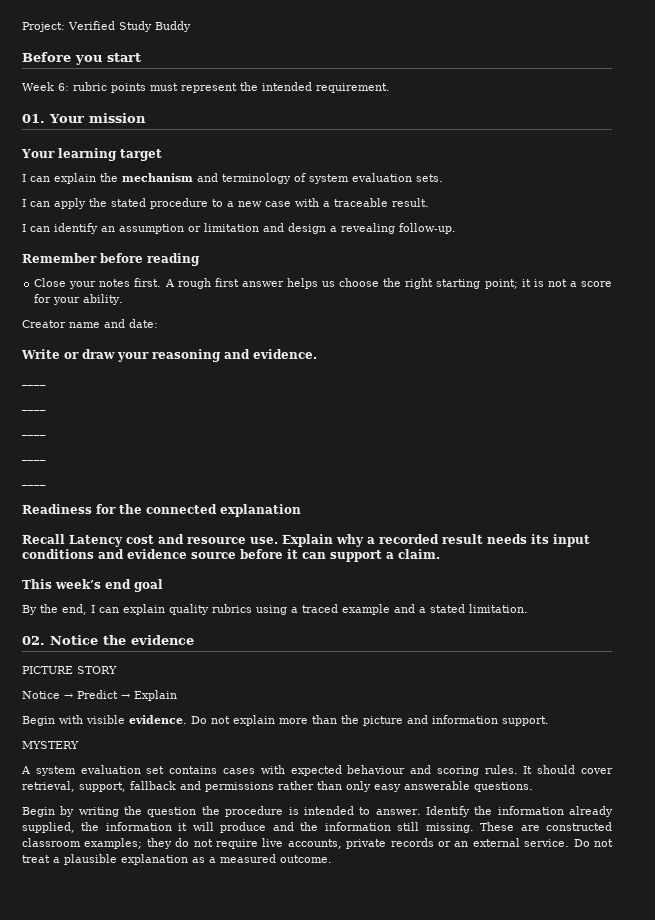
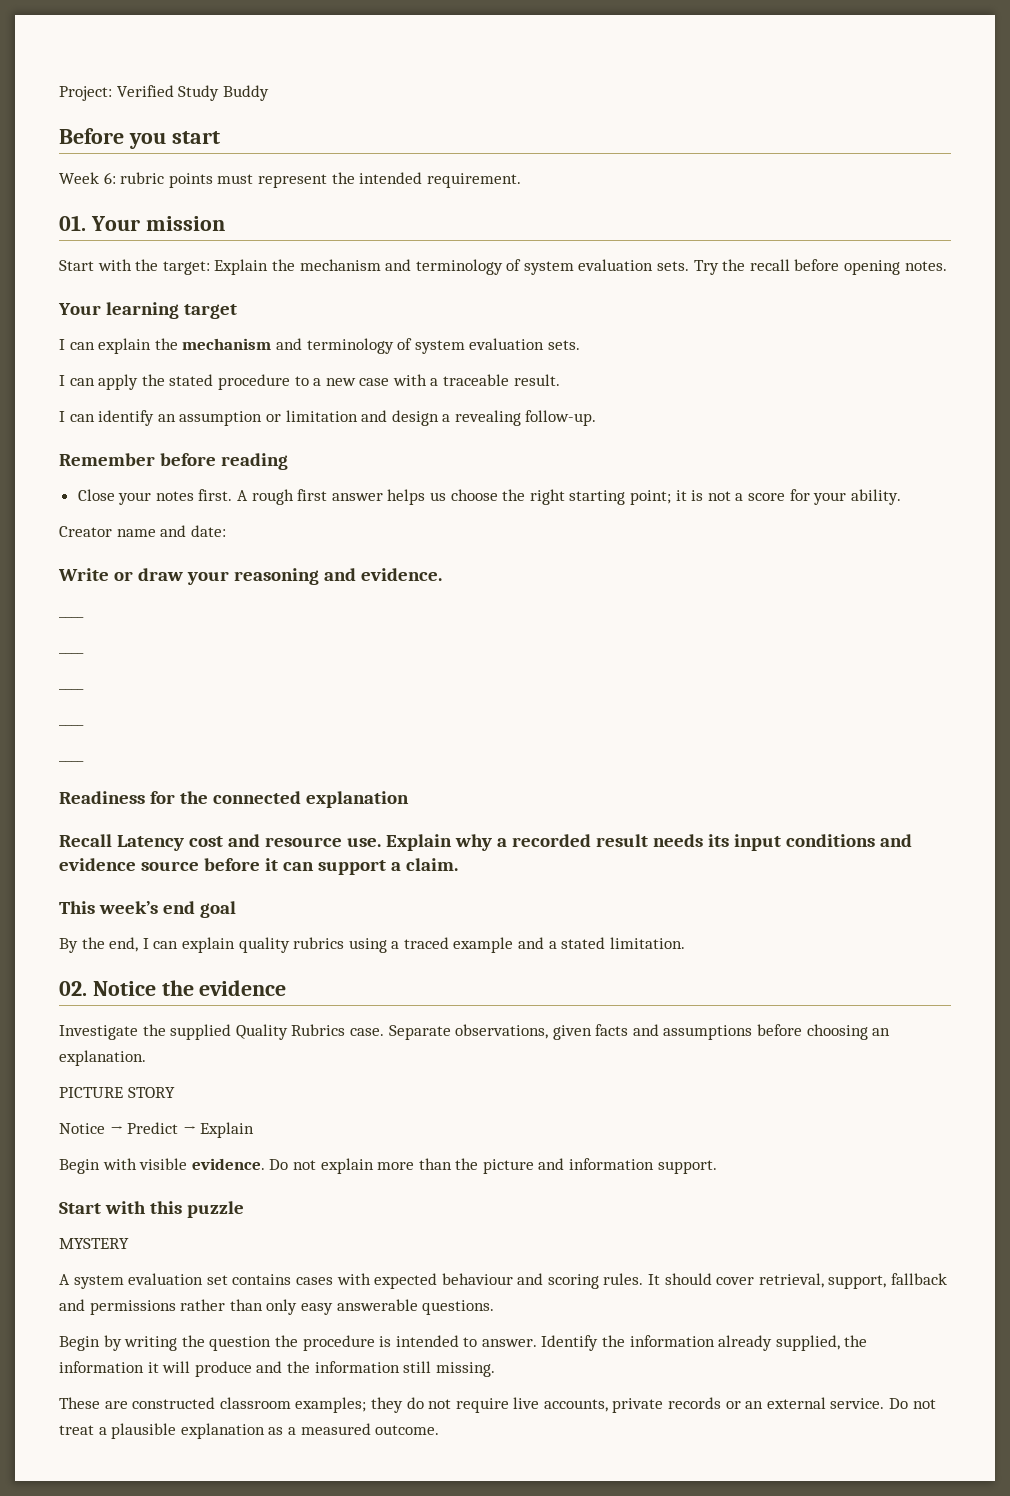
+ Start with the target: Explain the mechanism and terminology of system evaluation sets. Try the recall before opening notes.
+ Investigate the supplied Quality Rubrics case. Separate observations, given facts and assumptions before choosing an explanation.
+ Start with this puzzle
- Identify the information already supplied, the information it will produce and the information still missing. These are constructed classroom examples; they do not require live accounts, private records or an external service.
+ Identify the information already supplied, the information it will produce and the information still missing.
+ These are constructed classroom examples; they do not require live accounts, private records or an external service.

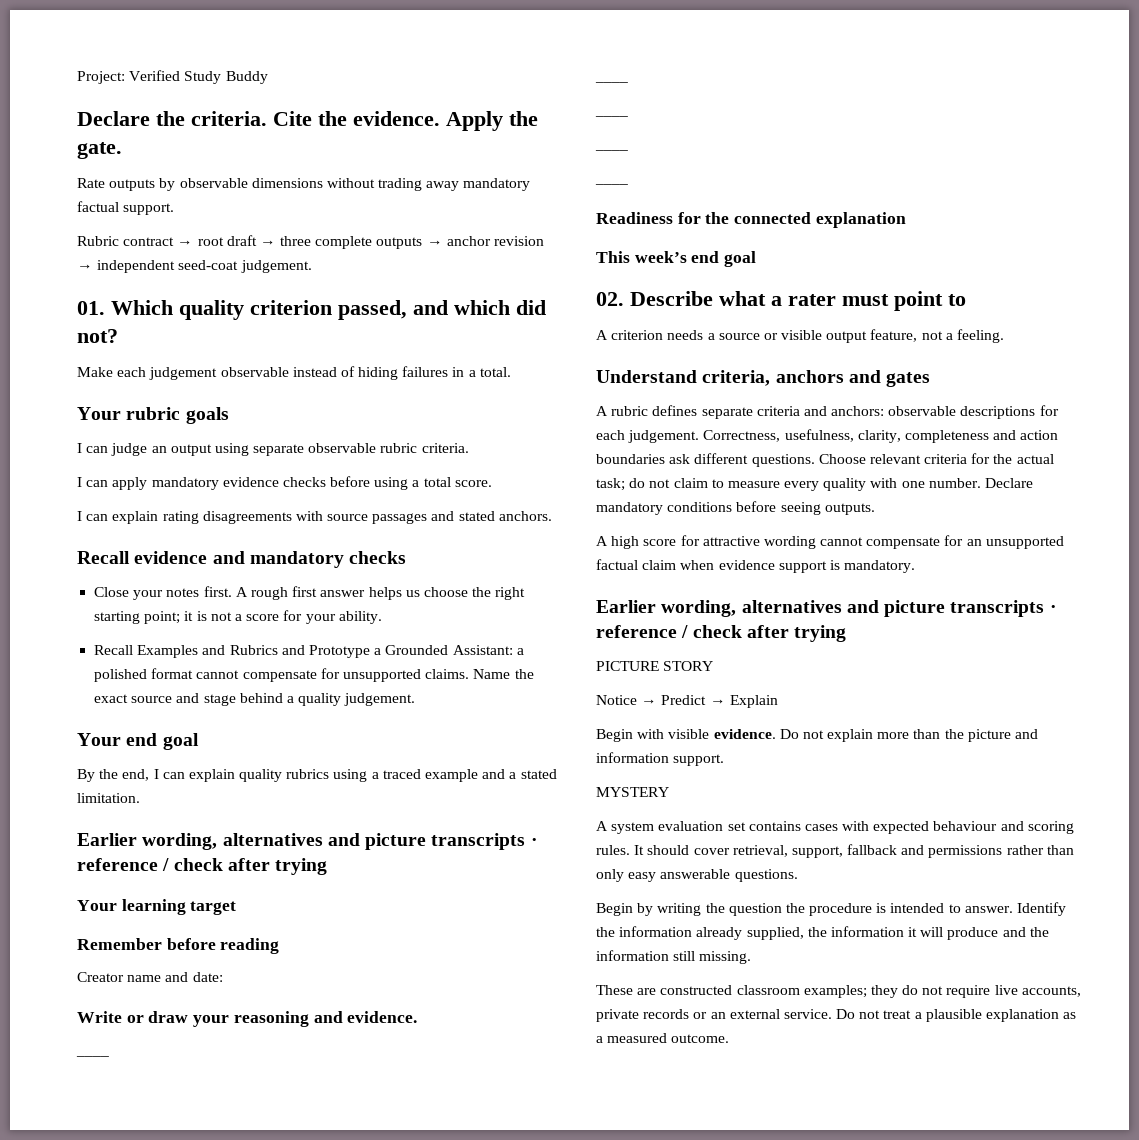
- Before you start
- Week 6: rubric points must represent the intended requirement.
- 01. Your mission
- Start with the target: Explain the mechanism and terminology of system evaluation sets. Try the recall before opening notes.
- Your learning target
- I can explain the mechanism and terminology of system evaluation sets.
- I can apply the stated procedure to a new case with a traceable result.
- I can identify an assumption or limitation and design a revealing follow-up.
- Remember before reading
+ Declare the criteria. Cite the evidence. Apply the gate.
+ Rate outputs by observable dimensions without trading away mandatory factual support.
+ Rubric contract → root draft → three complete outputs → anchor revision → independent seed-coat judgement.
+ 01. Which quality criterion passed, and which did not?
+ Make each judgement observable instead of hiding failures in a total.
+ Your rubric goals
+ I can judge an output using separate observable rubric criteria.
+ I can apply mandatory evidence checks before using a total score.
+ I can explain rating disagreements with source passages and stated anchors.
+ Recall evidence and mandatory checks
+ Recall Examples and Rubrics and Prototype a Grounded Assistant: a polished format cannot compensate for unsupported claims. Name the exact source and stage behind a quality judgement.
+ Your end goal
+ By the end, I can explain quality rubrics using a traced example and a stated limitation.
+ Earlier wording, alternatives and picture transcripts · reference / check after trying
+ Your learning target
+ Remember before reading
- Recall Latency cost and resource use. Explain why a recorded result needs its input conditions and evidence source before it can support a claim.
  This week’s end goal
- By the end, I can explain quality rubrics using a traced example and a stated limitation.
- 02. Notice the evidence
- Investigate the supplied Quality Rubrics case. Separate observations, given facts and assumptions before choosing an explanation.
+ 02. Describe what a rater must point to
+ A criterion needs a source or visible output feature, not a feeling.
+ Understand criteria, anchors and gates
+ A rubric defines separate criteria and anchors: observable descriptions for each judgement. Correctness, usefulness, clarity, completeness and action boundaries ask different questions. Choose relevant criteria for the actual task; do not claim to measure every quality with one number. Declare mandatory conditions before seeing outputs.
+ A high score for attractive wording cannot compensate for an unsupported factual claim when evidence support is mandatory.
+ Earlier wording, alternatives and picture transcripts · reference / check after trying
- Start with this puzzle

